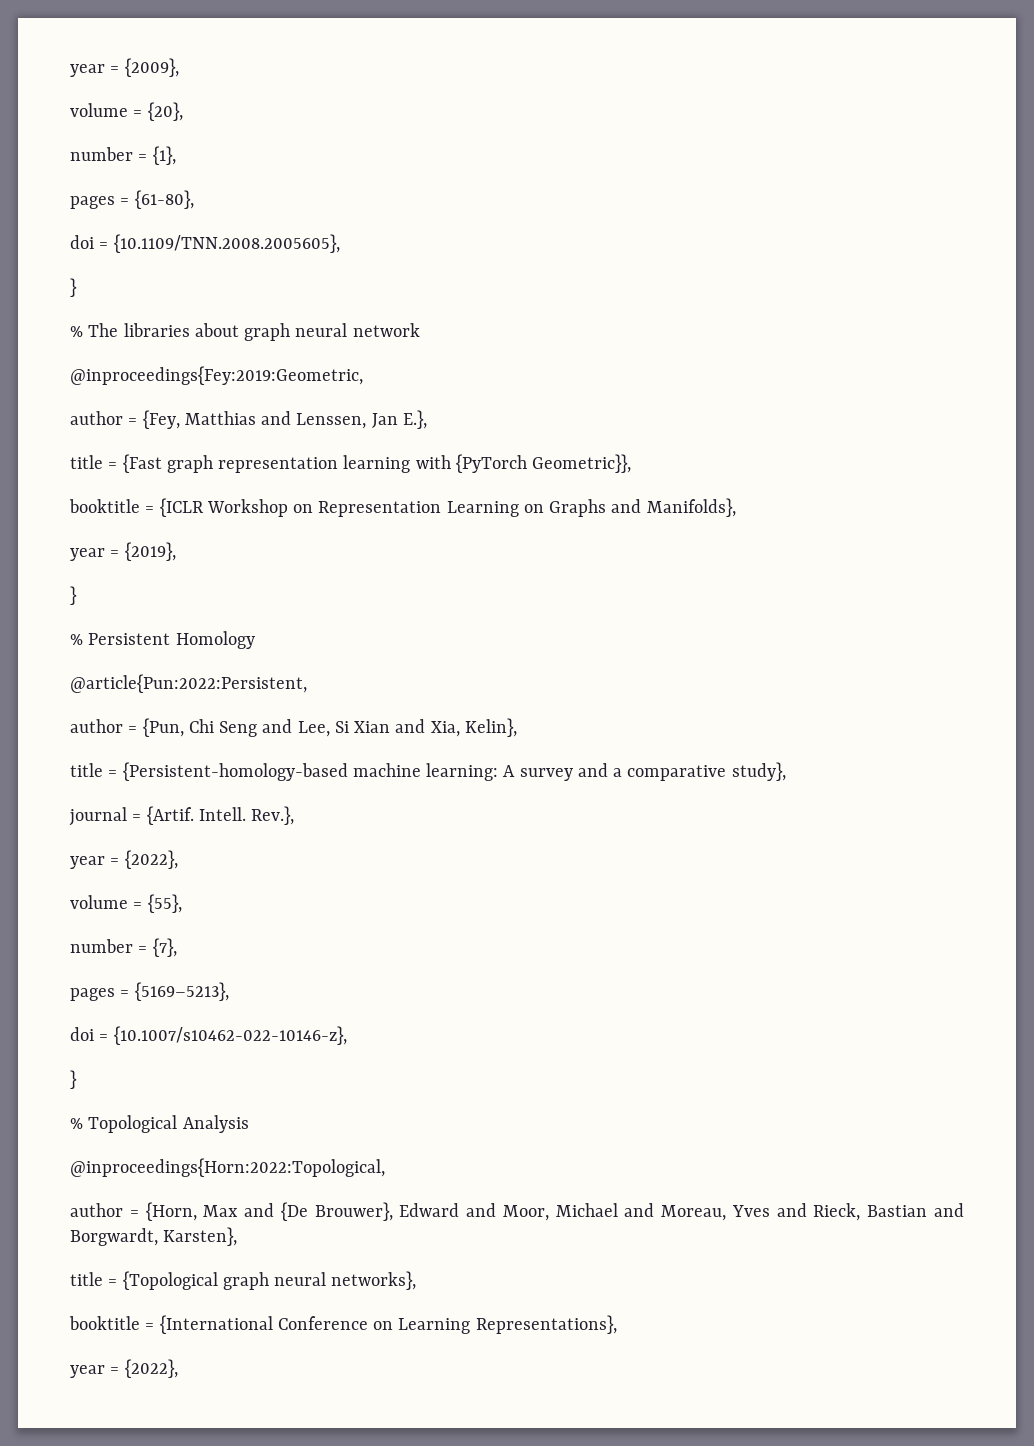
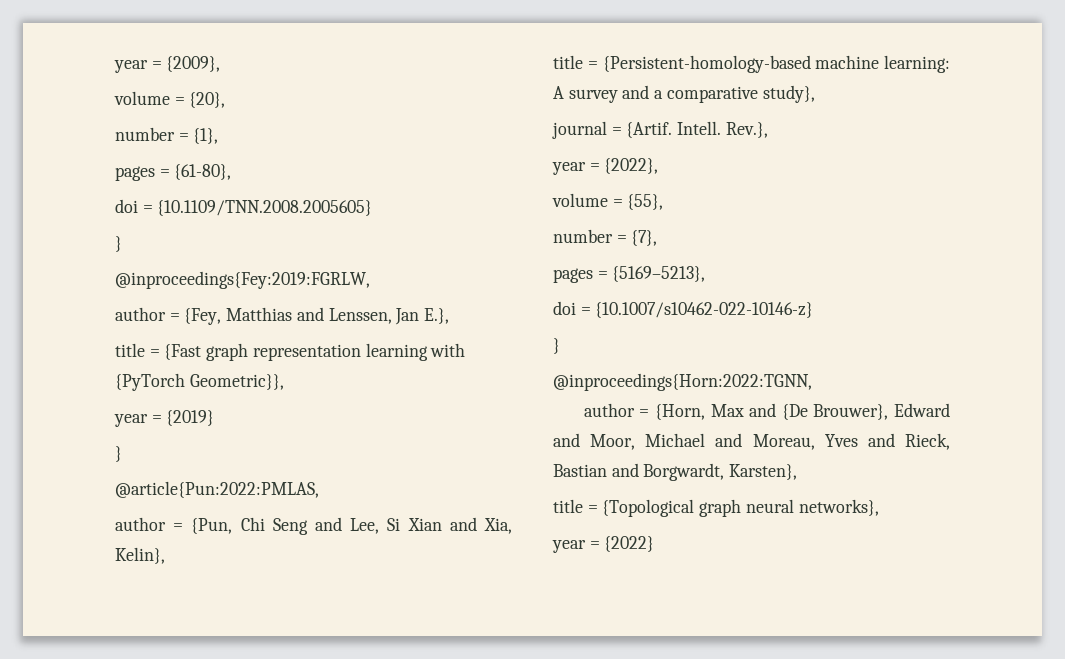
- doi = {10.1109/TNN.2008.2005605},
+ doi = {10.1109/TNN.2008.2005605}
  }
- % The libraries about graph neural network
- @inproceedings{Fey:2019:Geometric,
+ @inproceedings{Fey:2019:FGRLW,
- booktitle = {ICLR Workshop on Representation Learning on Graphs and Manifolds},
- year = {2019},
+ year = {2019}
  }
- % Persistent Homology
- @article{Pun:2022:Persistent,
+ @article{Pun:2022:PMLAS,
- doi = {10.1007/s10462-022-10146-z},
+ doi = {10.1007/s10462-022-10146-z}
  }
- % Topological Analysis
- @inproceedings{Horn:2022:Topological,
+ @inproceedings{Horn:2022:TGNN,
- booktitle = {International Conference on Learning Representations},
- year = {2022},
+ year = {2022}

